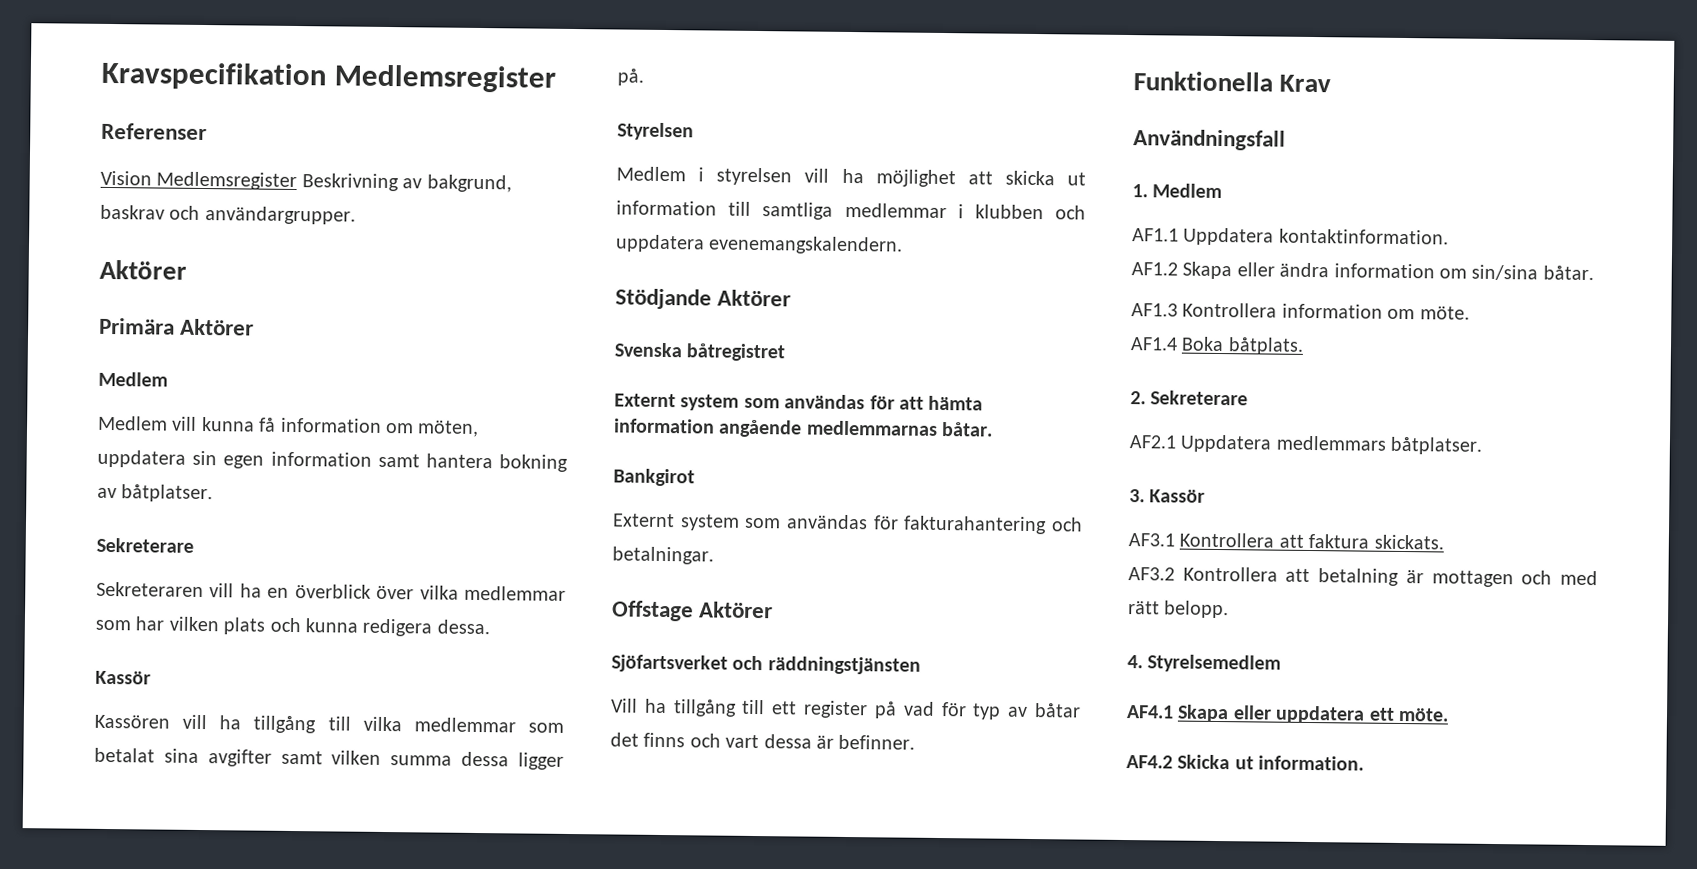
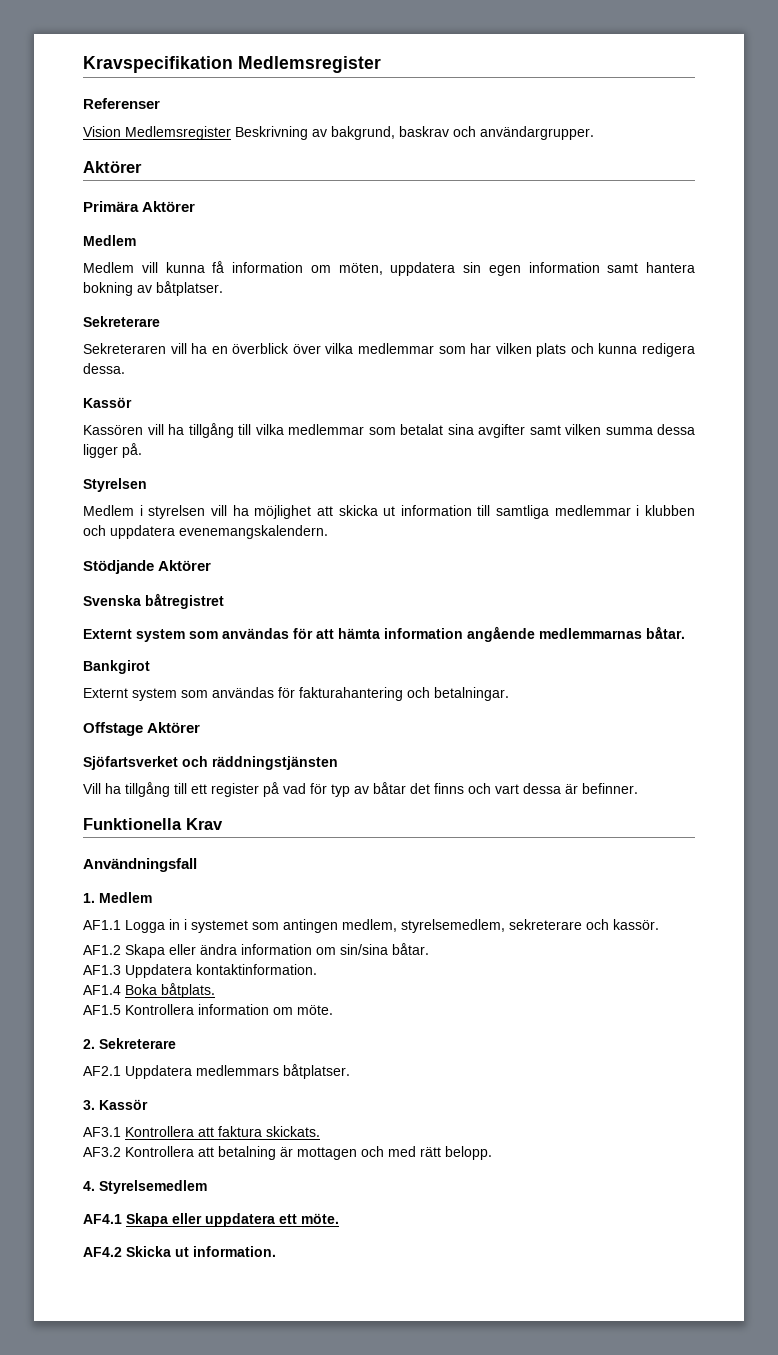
- AF1.1 Uppdatera kontaktinformation.
+ AF1.1 Logga in i systemet som antingen medlem, styrelsemedlem, sekreterare och kassör.
- AF1.3 Kontrollera information om möte.
+ AF1.3 Uppdatera kontaktinformation.
+ AF1.4 Boka båtplats.
+ AF1.5 Kontrollera information om möte.
- AF1.4 Boka båtplats.

